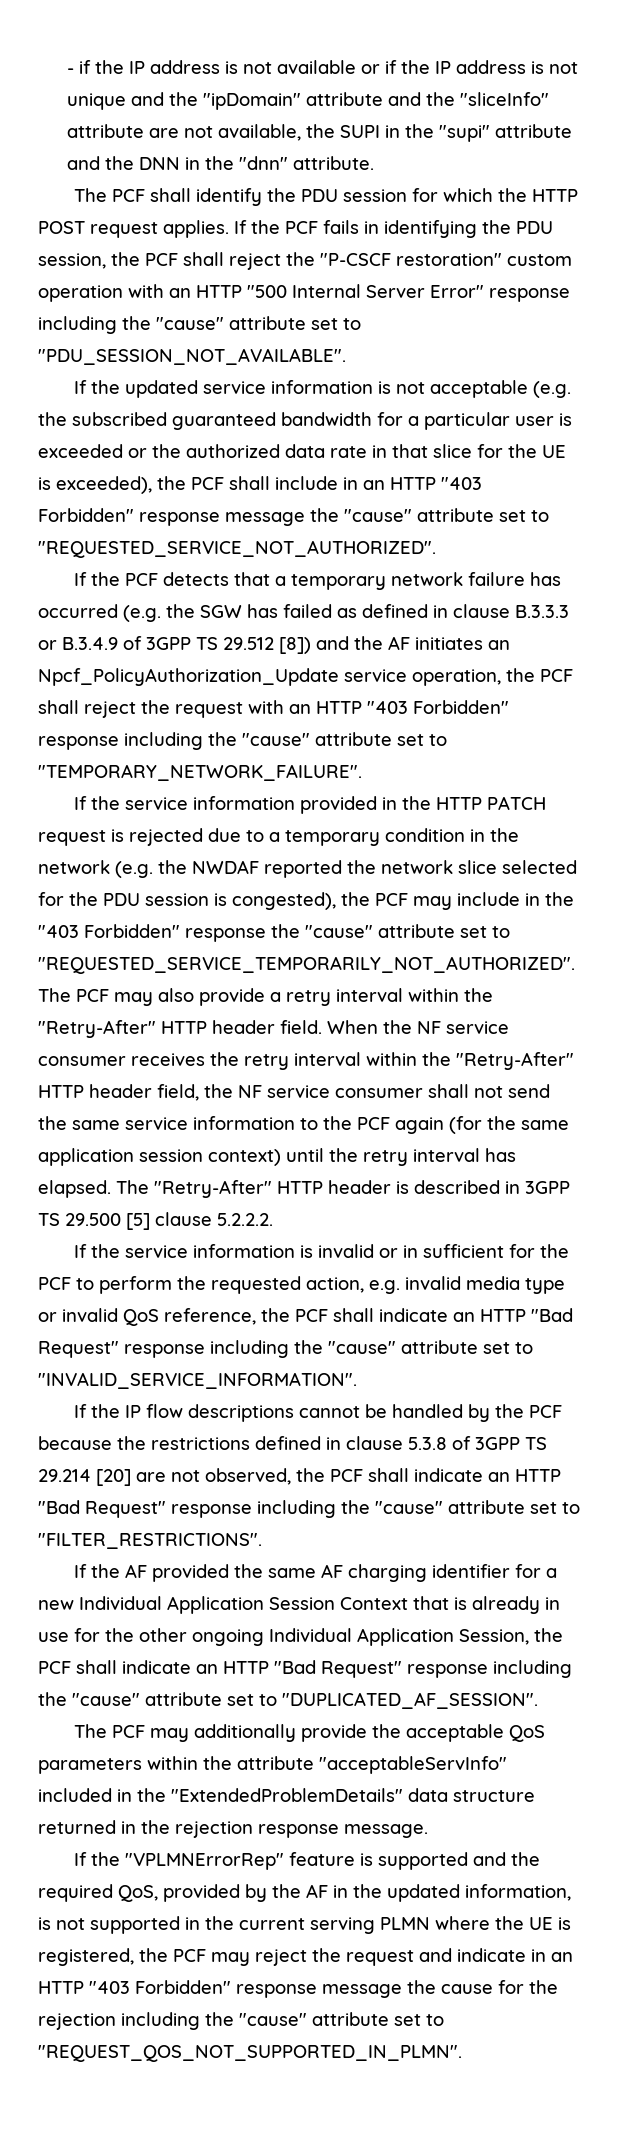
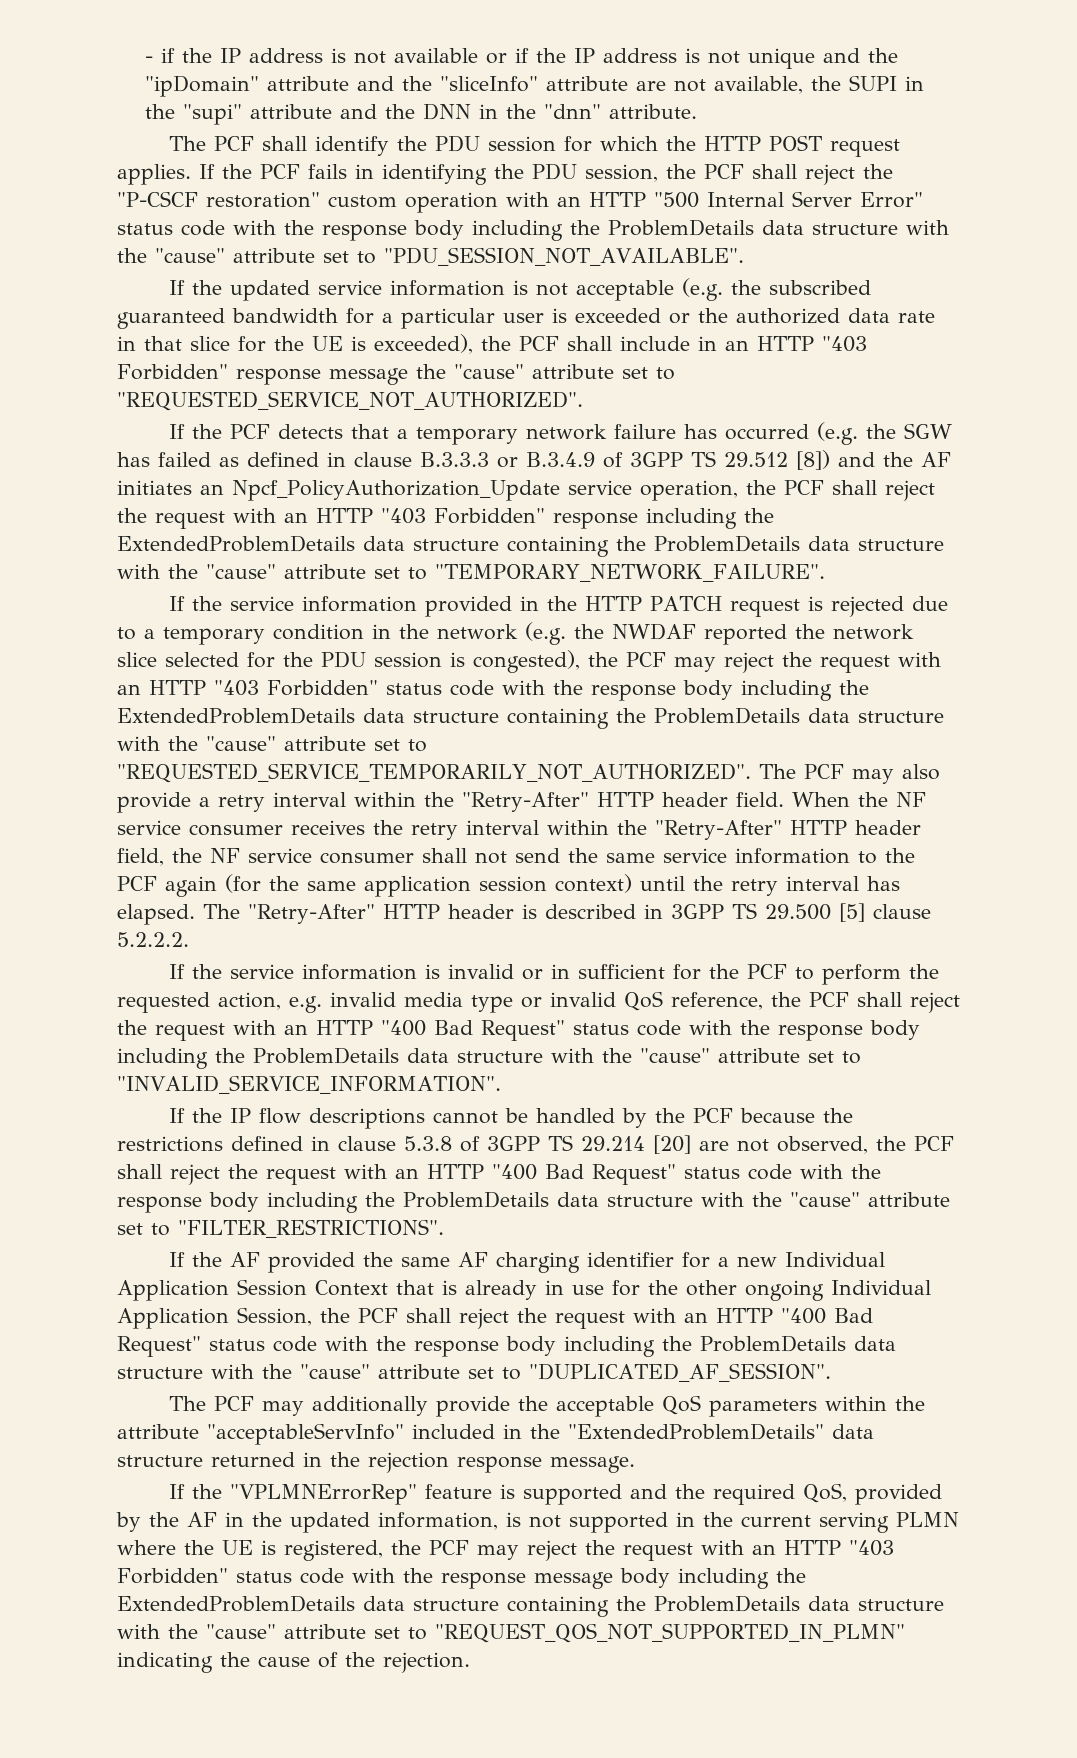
- If the PCF fails in identifying the PDU session, the PCF shall reject the "P-CSCF restoration" custom operation with an HTTP "500 Internal Server Error" response including the "cause" attribute set to "PDU_SESSION_NOT_AVAILABLE".
+ If the PCF fails in identifying the PDU session, the PCF shall reject the "P-CSCF restoration" custom operation with an HTTP "500 Internal Server Error" status code with the response body including the ProblemDetails data structure with the "cause" attribute set to "PDU_SESSION_NOT_AVAILABLE".
- If the PCF detects that a temporary network failure has occurred (e.g. the SGW has failed as defined in clause B.3.3.3 or B.3.4.9 of 3GPP TS 29.512 [8]) and the AF initiates an Npcf_PolicyAuthorization_Update service operation, the PCF shall reject the request with an HTTP "403 Forbidden" response including the "cause" attribute set to "TEMPORARY_NETWORK_FAILURE".
+ If the PCF detects that a temporary network failure has occurred (e.g. the SGW has failed as defined in clause B.3.3.3 or B.3.4.9 of 3GPP TS 29.512 [8]) and the AF initiates an Npcf_PolicyAuthorization_Update service operation, the PCF shall reject the request with an HTTP "403 Forbidden" response including the ExtendedProblemDetails data structure containing the ProblemDetails data structure with the "cause" attribute set to "TEMPORARY_NETWORK_FAILURE".
- If the service information provided in the HTTP PATCH request is rejected due to a temporary condition in the network (e.g. the NWDAF reported the network slice selected for the PDU session is congested), the PCF may include in the "403 Forbidden" response the "cause" attribute set to "REQUESTED_SERVICE_TEMPORARILY_NOT_AUTHORIZED".
+ If the service information provided in the HTTP PATCH request is rejected due to a temporary condition in the network (e.g. the NWDAF reported the network slice selected for the PDU session is congested), the PCF may reject the request with an HTTP "403 Forbidden" status code with the response body including the ExtendedProblemDetails data structure containing the ProblemDetails data structure with the "cause" attribute set to "REQUESTED_SERVICE_TEMPORARILY_NOT_AUTHORIZED".
- If the service information is invalid or in sufficient for the PCF to perform the requested action, e.g. invalid media type or invalid QoS reference, the PCF shall indicate an HTTP "Bad Request" response including the "cause" attribute set to "INVALID_SERVICE_INFORMATION".
+ If the service information is invalid or in sufficient for the PCF to perform the requested action, e.g. invalid media type or invalid QoS reference, the PCF shall reject the request with an HTTP "400 Bad Request" status code with the response body including the ProblemDetails data structure with the "cause" attribute set to "INVALID_SERVICE_INFORMATION".
- If the IP flow descriptions cannot be handled by the PCF because the restrictions defined in clause 5.3.8 of 3GPP TS 29.214 [20] are not observed, the PCF shall indicate an HTTP "Bad Request" response including the "cause" attribute set to "FILTER_RESTRICTIONS".
+ If the IP flow descriptions cannot be handled by the PCF because the restrictions defined in clause 5.3.8 of 3GPP TS 29.214 [20] are not observed, the PCF shall reject the request with an HTTP "400 Bad Request" status code with the response body including the ProblemDetails data structure with the "cause" attribute set to "FILTER_RESTRICTIONS".
- If the AF provided the same AF charging identifier for a new Individual Application Session Context that is already in use for the other ongoing Individual Application Session, the PCF shall indicate an HTTP "Bad Request" response including the "cause" attribute set to "DUPLICATED_AF_SESSION".
+ If the AF provided the same AF charging identifier for a new Individual Application Session Context that is already in use for the other ongoing Individual Application Session, the PCF shall reject the request with an HTTP "400 Bad Request" status code with the response body including the ProblemDetails data structure with the "cause" attribute set to "DUPLICATED_AF_SESSION".
- If the "VPLMNErrorRep" feature is supported and the required QoS, provided by the AF in the updated information, is not supported in the current serving PLMN where the UE is registered, the PCF may reject the request and indicate in an HTTP "403 Forbidden" response message the cause for the rejection including the "cause" attribute set to "REQUEST_QOS_NOT_SUPPORTED_IN_PLMN".
+ If the "VPLMNErrorRep" feature is supported and the required QoS, provided by the AF in the updated information, is not supported in the current serving PLMN where the UE is registered, the PCF may reject the request with an HTTP "403 Forbidden" status code with the response message body including the ExtendedProblemDetails data structure containing the ProblemDetails data structure with the "cause" attribute set to "REQUEST_QOS_NOT_SUPPORTED_IN_PLMN" indicating the cause of the rejection.

